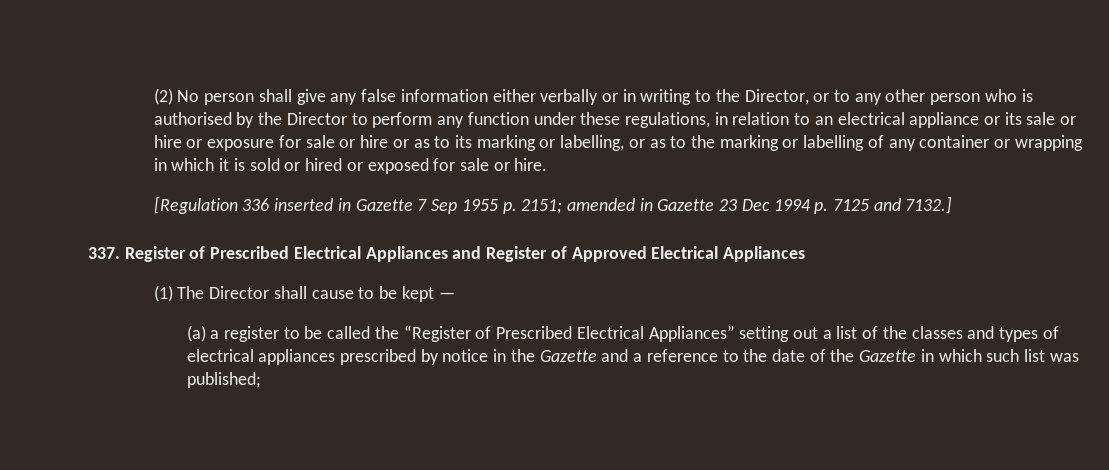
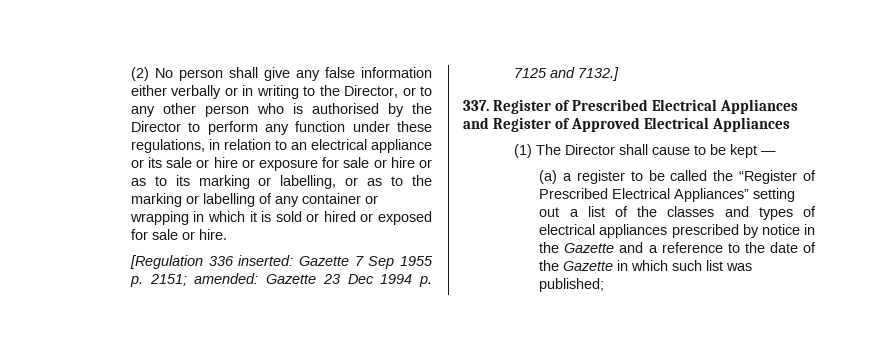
- [Regulation 336 inserted in Gazette 7 Sep 1955 p. 2151; amended in Gazette 23 Dec 1994 p. 7125 and 7132.]
+ [Regulation 336 inserted: Gazette 7 Sep 1955 p. 2151; amended: Gazette 23 Dec 1994 p. 7125 and 7132.]

